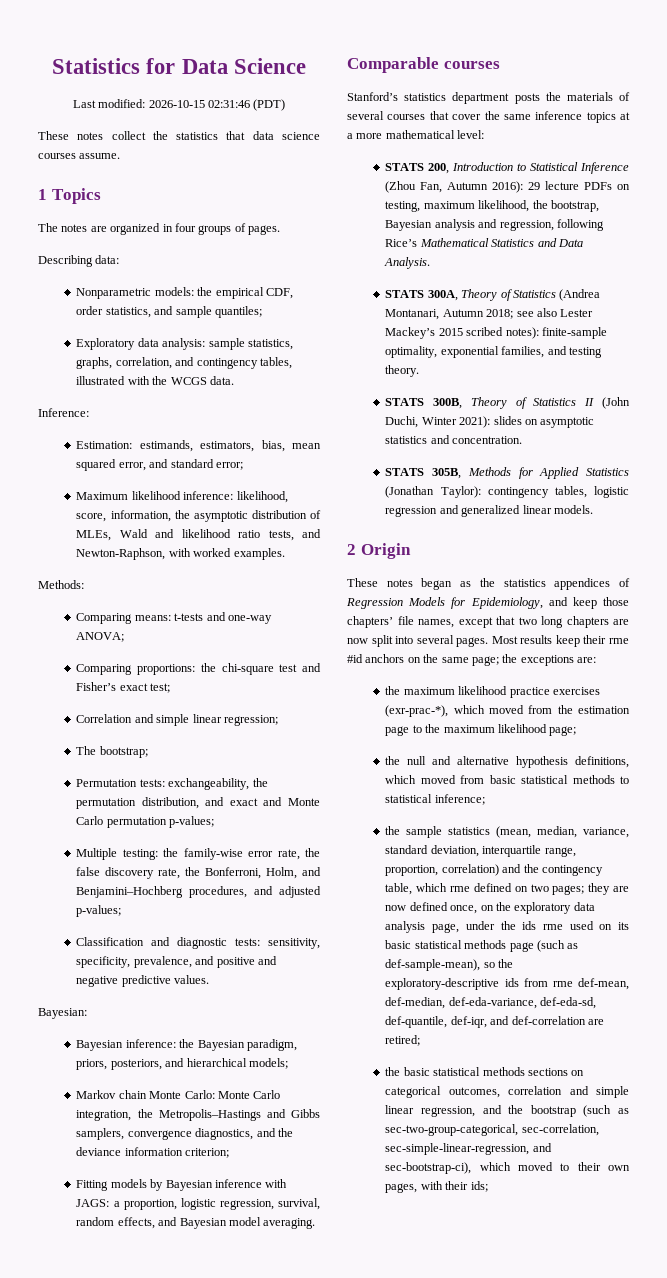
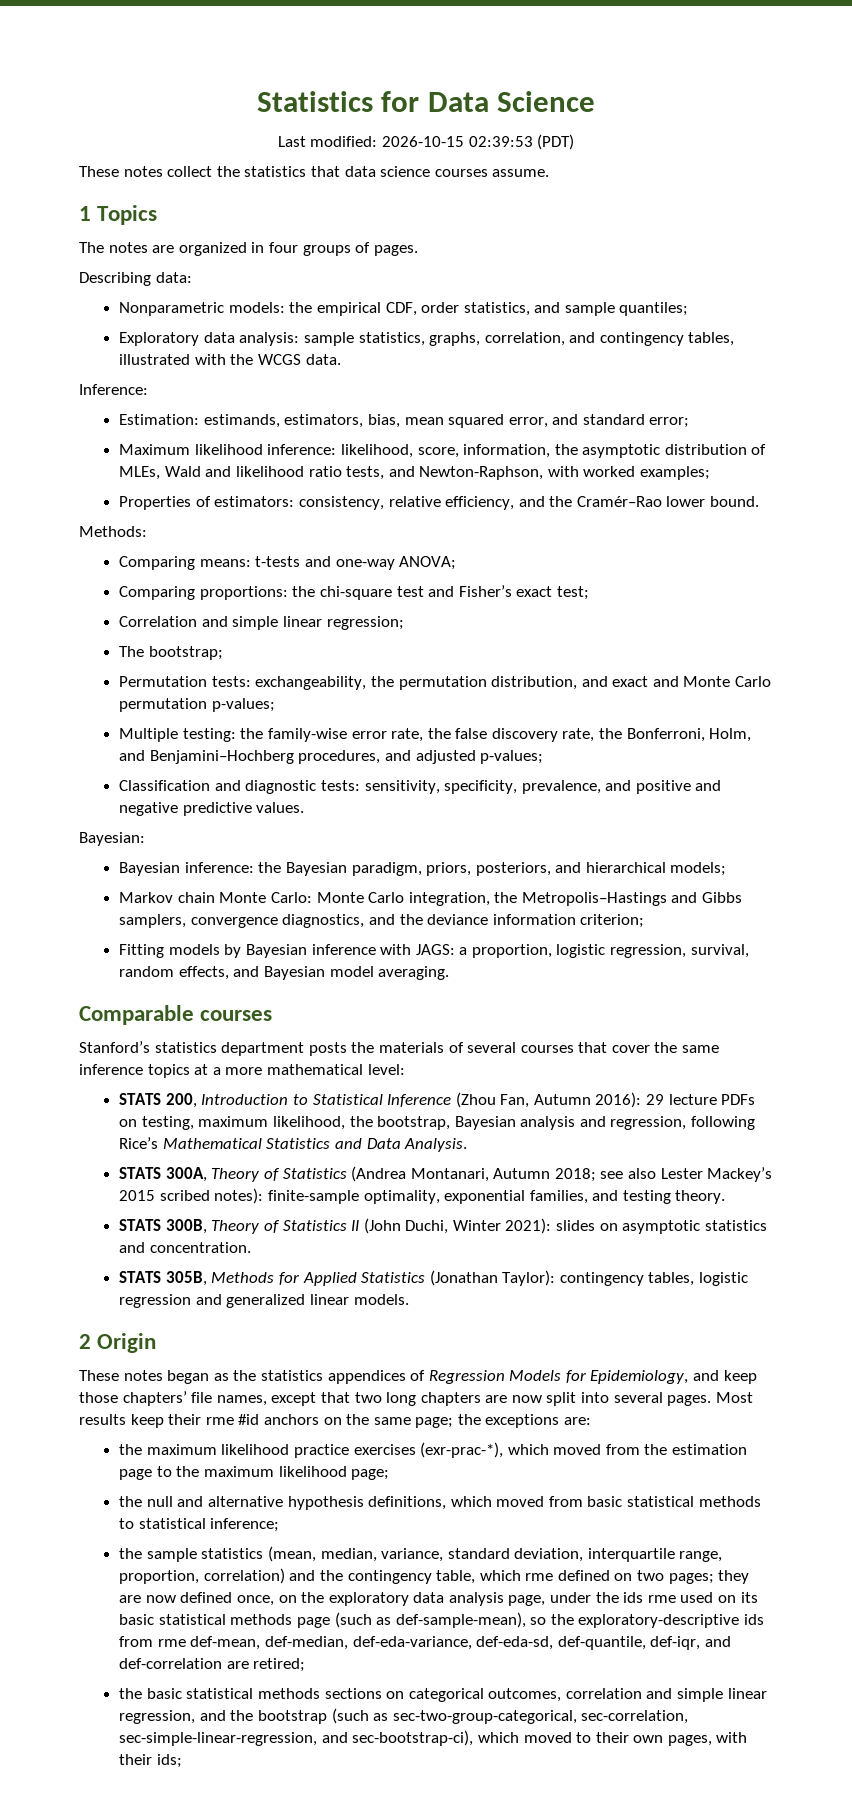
- Last modified: 2026-10-15 02:31:46 (PDT)
+ Last modified: 2026-10-15 02:39:53 (PDT)
- Maximum likelihood inference: likelihood, score, information, the asymptotic distribution of MLEs, Wald and likelihood ratio tests, and Newton-Raphson, with worked examples.
+ Maximum likelihood inference: likelihood, score, information, the asymptotic distribution of MLEs, Wald and likelihood ratio tests, and Newton-Raphson, with worked examples;
+ Properties of estimators: consistency, relative efficiency, and the Cramér–Rao lower bound.

